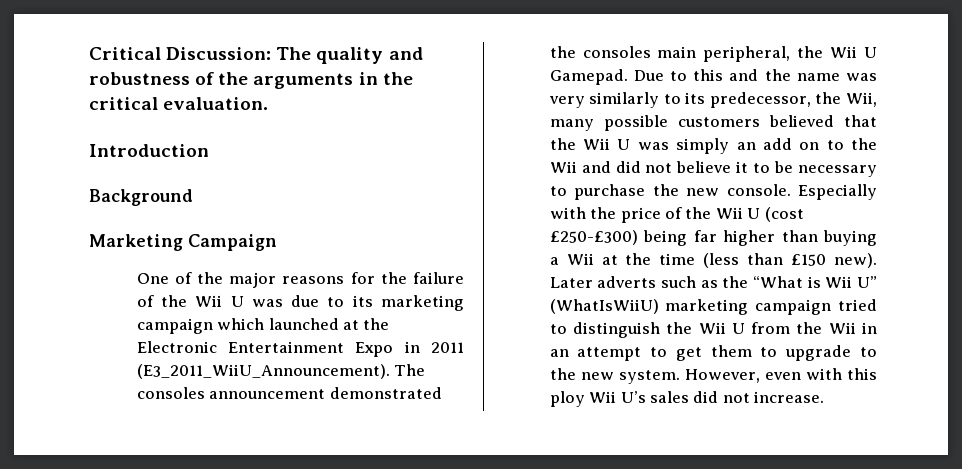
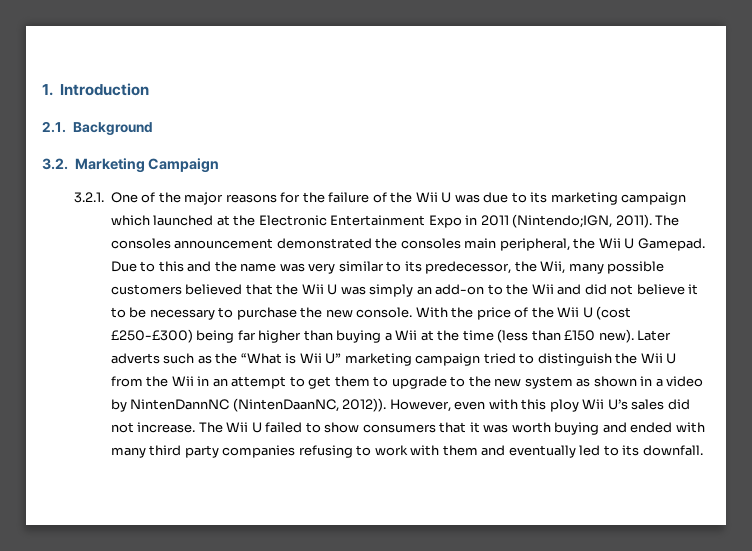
- Critical Discussion: The quality and robustness of the arguments in the critical evaluation.
- Introduction
+ 1. Introduction
- Background
+ 2.1. Background
- Marketing Campaign
+ 3.2. Marketing Campaign
- One of the major reasons for the failure of the Wii U was due to its marketing campaign which launched at the Electronic Entertainment Expo in 2011 (E3_2011_WiiU_Announcement).
+ 3.2.1. One of the major reasons for the failure of the Wii U was due to its marketing campaign which launched at the Electronic Entertainment Expo in 2011 (Nintendo;IGN, 2011).
- Due to this and the name was very similarly to its predecessor, the Wii, many possible customers believed that the Wii U was simply an add on to the Wii and did not believe it to be necessary to purchase the new console.
+ Due to this and the name was very similar to its predecessor, the Wii, many possible customers believed that the Wii U was simply an add-on to the Wii and did not believe it to be necessary to purchase the new console.
- Especially with the price of the Wii U (cost £250-£300) being far higher than buying a Wii at the time (less than £150 new).
+ With the price of the Wii U (cost £250-£300) being far higher than buying a Wii at the time (less than £150 new).
- Later adverts such as the “What is Wii U” (WhatIsWiiU) marketing campaign tried to distinguish the Wii U from the Wii in an attempt to get them to upgrade to the new system.
+ Later adverts such as the “What is Wii U” marketing campaign tried to distinguish the Wii U from the Wii in an attempt to get them to upgrade to the new system as shown in a video by NintenDannNC (NintenDaanNC, 2012)).
+ The Wii U failed to show consumers that it was worth buying and ended with many third party companies refusing to work with them and eventually led to its downfall.

